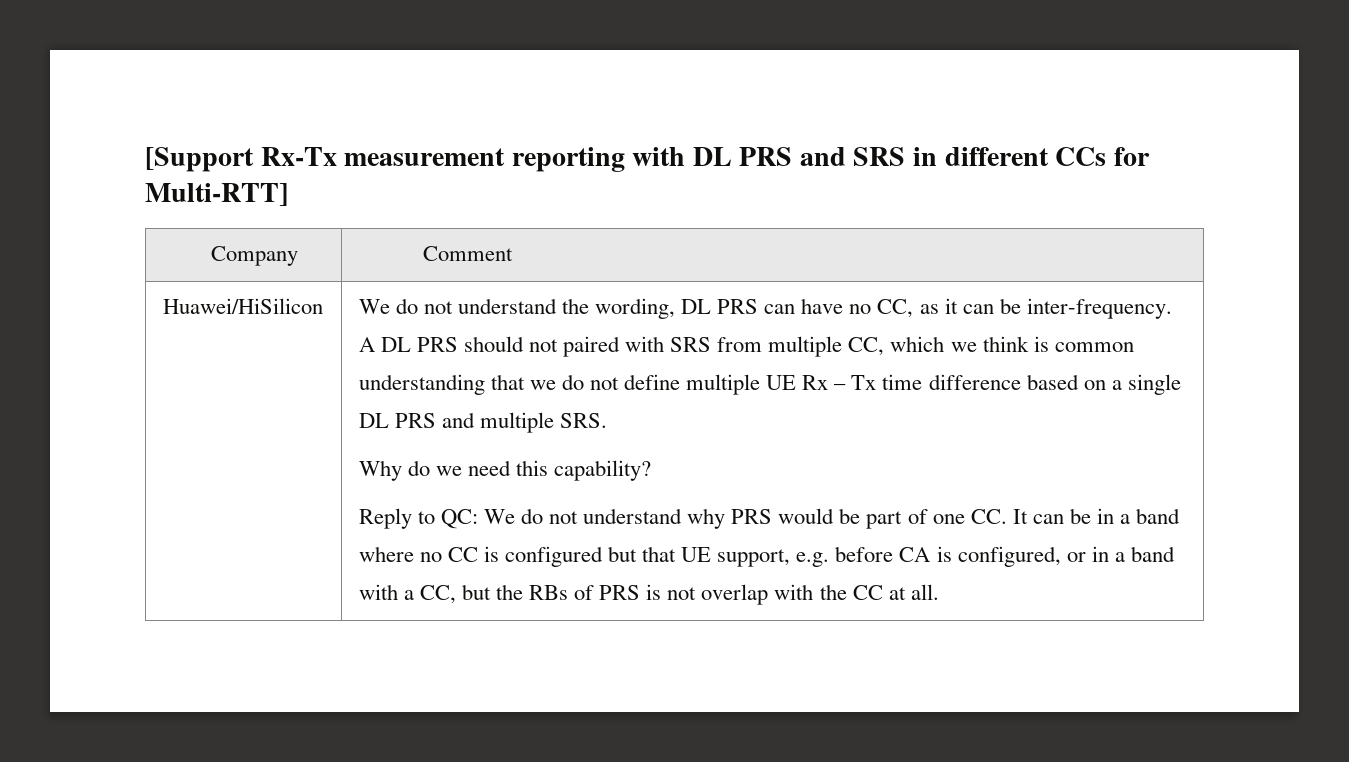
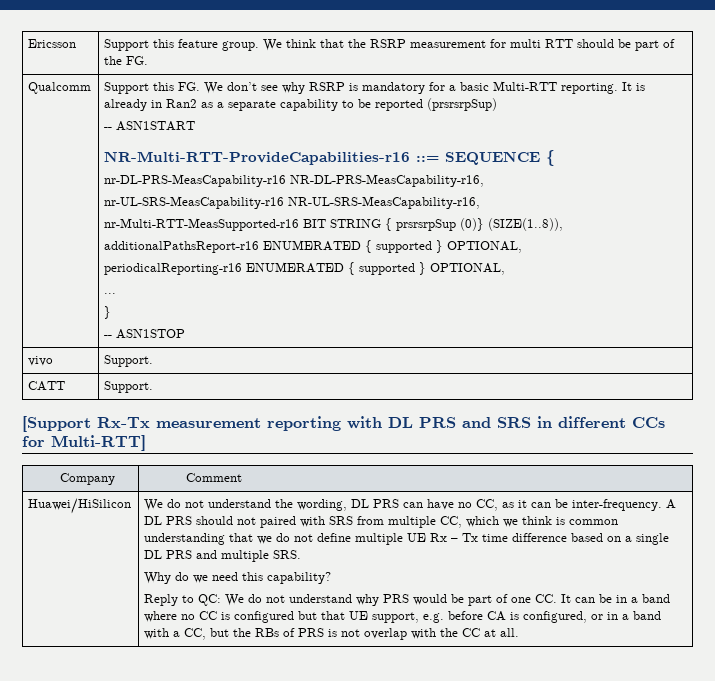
+ Ericsson | Support this feature group. We think that the RSRP measurement for multi RTT should be part of the FG.
+ Qualcomm | Support this FG. We don’t see why RSRP is mandatory for a basic Multi-RTT reporting. It is already in Ran2 as a separate capability to be reported (prsrsrpSup)
+ -- ASN1START
+ NR-Multi-RTT-ProvideCapabilities-r16 ::= SEQUENCE {
+ nr-DL-PRS-MeasCapability-r16 NR-DL-PRS-MeasCapability-r16,
+ nr-UL-SRS-MeasCapability-r16 NR-UL-SRS-MeasCapability-r16,
+ nr-Multi-RTT-MeasSupported-r16 BIT STRING { prsrsrpSup (0)} (SIZE(1..8)),
+ additionalPathsReport-r16 ENUMERATED { supported } OPTIONAL,
+ periodicalReporting-r16 ENUMERATED { supported } OPTIONAL,
+ ...
+ }
+ -- ASN1STOP
+ vivo | Support.
+ CATT | Support.

